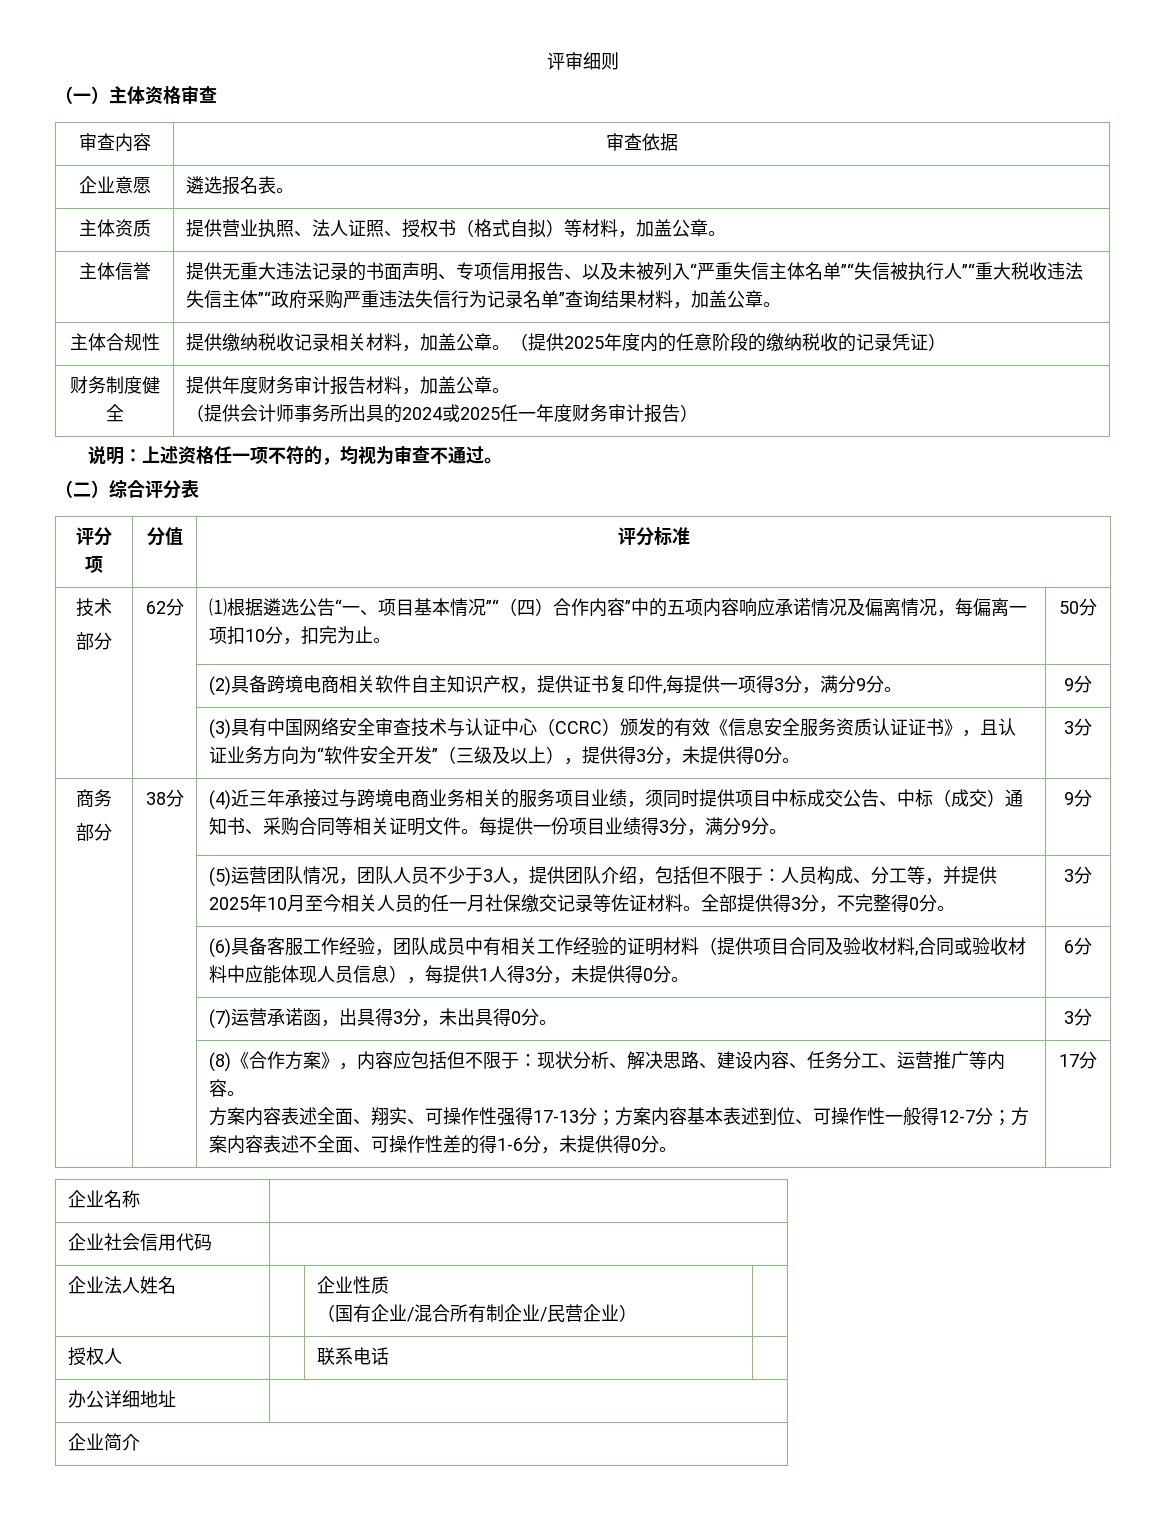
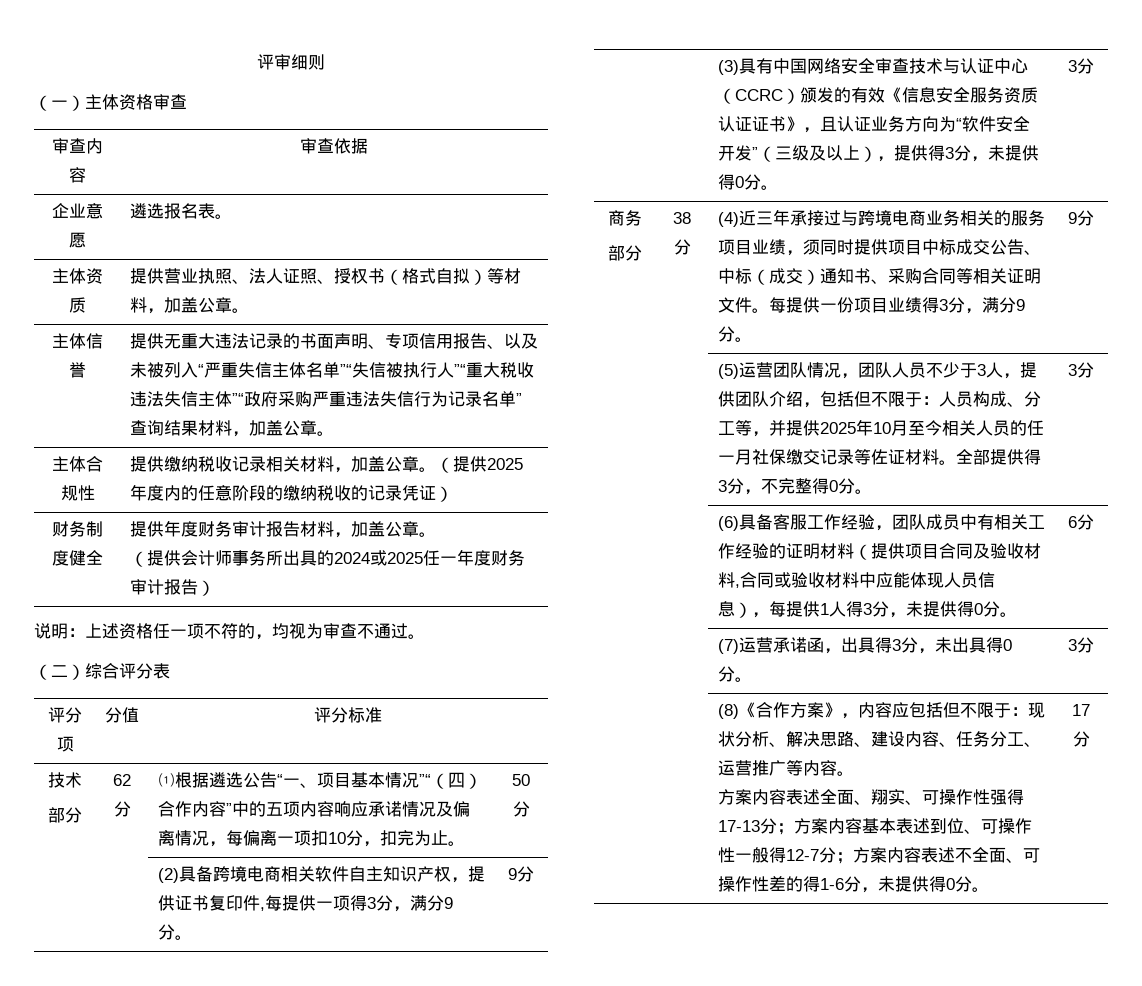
- 企业名称 |
- 企业社会信用代码 |
- 企业法人姓名 | | 企业性质
- （国有企业/混合所有制企业/民营企业） |
- 授权人 | | 联系电话 |
- 办公详细地址 |
- 企业简介

